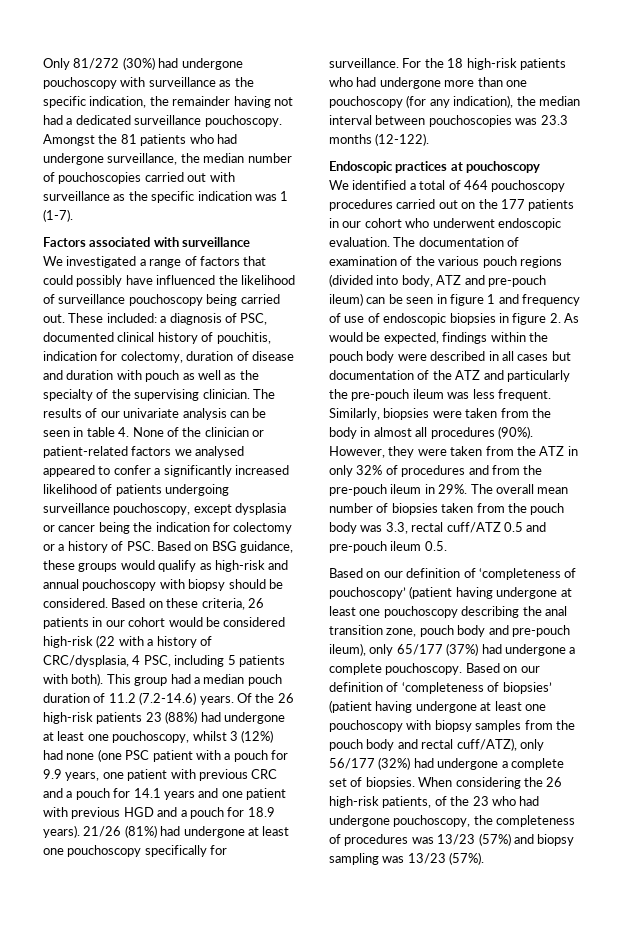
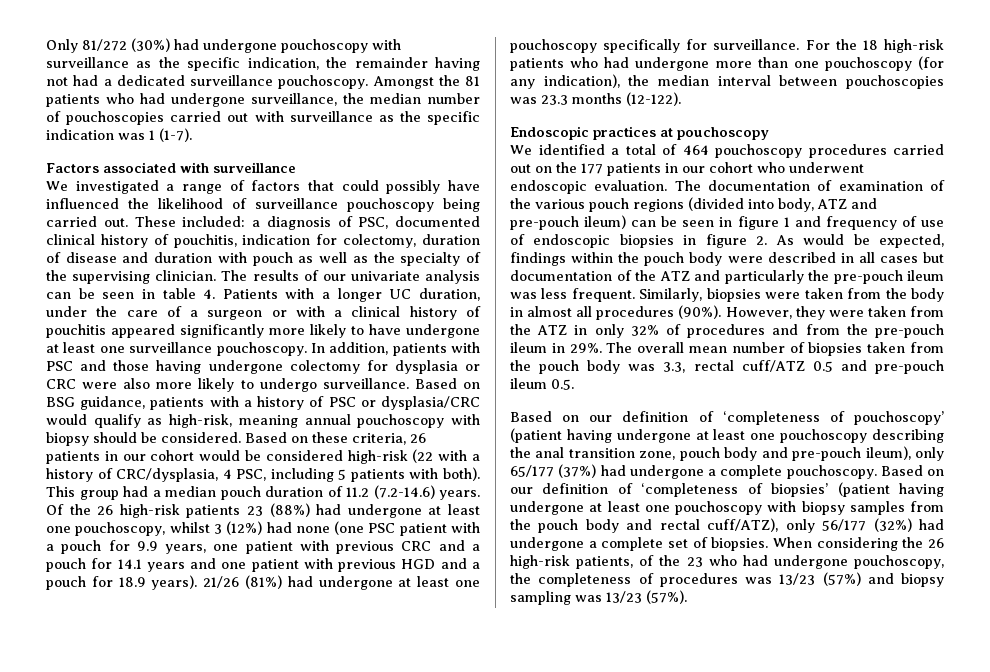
- The results of our univariate analysis can be seen in table 4. None of the clinician or patient-related factors we analysed appeared to confer a significantly increased likelihood of patients undergoing surveillance pouchoscopy, except dysplasia or cancer being the indication for colectomy or a history of PSC. Based on BSG guidance, these groups would qualify as high-risk and annual pouchoscopy with biopsy should be considered.
+ The results of our univariate analysis can be seen in table 4. Patients with a longer UC duration, under the care of a surgeon or with a clinical history of pouchitis appeared significantly more likely to have undergone at least one surveillance pouchoscopy. In addition, patients with PSC and those having undergone colectomy for dysplasia or CRC were also more likely to undergo surveillance. Based on BSG guidance, patients with a history of PSC or dysplasia/CRC would qualify as high-risk, meaning annual pouchoscopy with biopsy should be considered.

